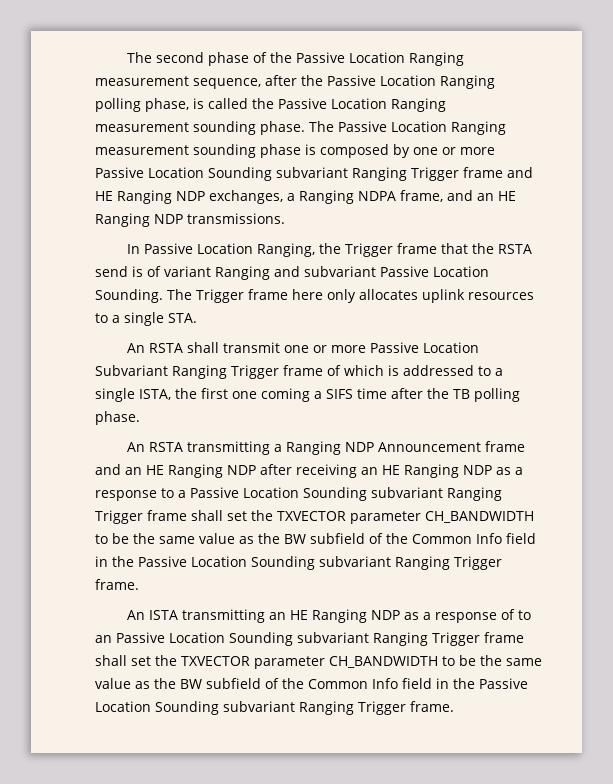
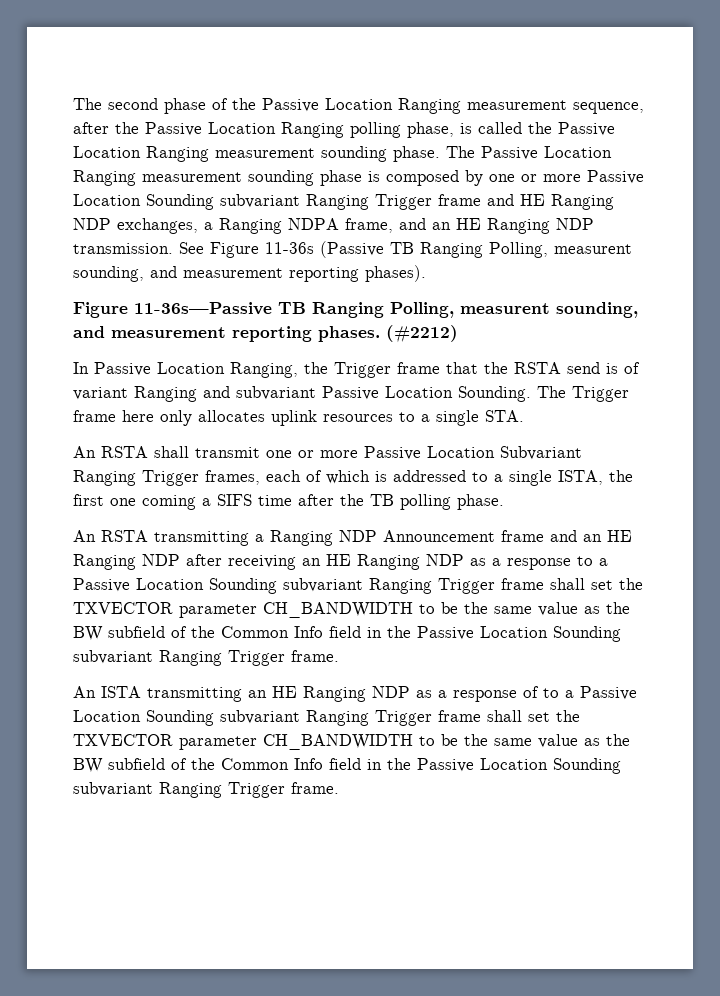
- The Passive Location Ranging measurement sounding phase is composed by one or more Passive Location Sounding subvariant Ranging Trigger frame and HE Ranging NDP exchanges, a Ranging NDPA frame, and an HE Ranging NDP transmissions.
+ The Passive Location Ranging measurement sounding phase is composed by one or more Passive Location Sounding subvariant Ranging Trigger frame and HE Ranging NDP exchanges, a Ranging NDPA frame, and an HE Ranging NDP transmission. See Figure 11-36s (Passive TB Ranging Polling, measurent sounding, and measurement reporting phases).
+ Figure 11-36s—Passive TB Ranging Polling, measurent sounding, and measurement reporting phases. (#2212)
- An RSTA shall transmit one or more Passive Location Subvariant Ranging Trigger frame of which is addressed to a single ISTA, the first one coming a SIFS time after the TB polling phase.
+ An RSTA shall transmit one or more Passive Location Subvariant Ranging Trigger frames, each of which is addressed to a single ISTA, the first one coming a SIFS time after the TB polling phase.
- An ISTA transmitting an HE Ranging NDP as a response of to an Passive Location Sounding subvariant Ranging Trigger frame shall set the TXVECTOR parameter CH_BANDWIDTH to be the same value as the BW subfield of the Common Info field in the Passive Location Sounding subvariant Ranging Trigger frame.
+ An ISTA transmitting an HE Ranging NDP as a response of to a Passive Location Sounding subvariant Ranging Trigger frame shall set the TXVECTOR parameter CH_BANDWIDTH to be the same value as the BW subfield of the Common Info field in the Passive Location Sounding subvariant Ranging Trigger frame.

